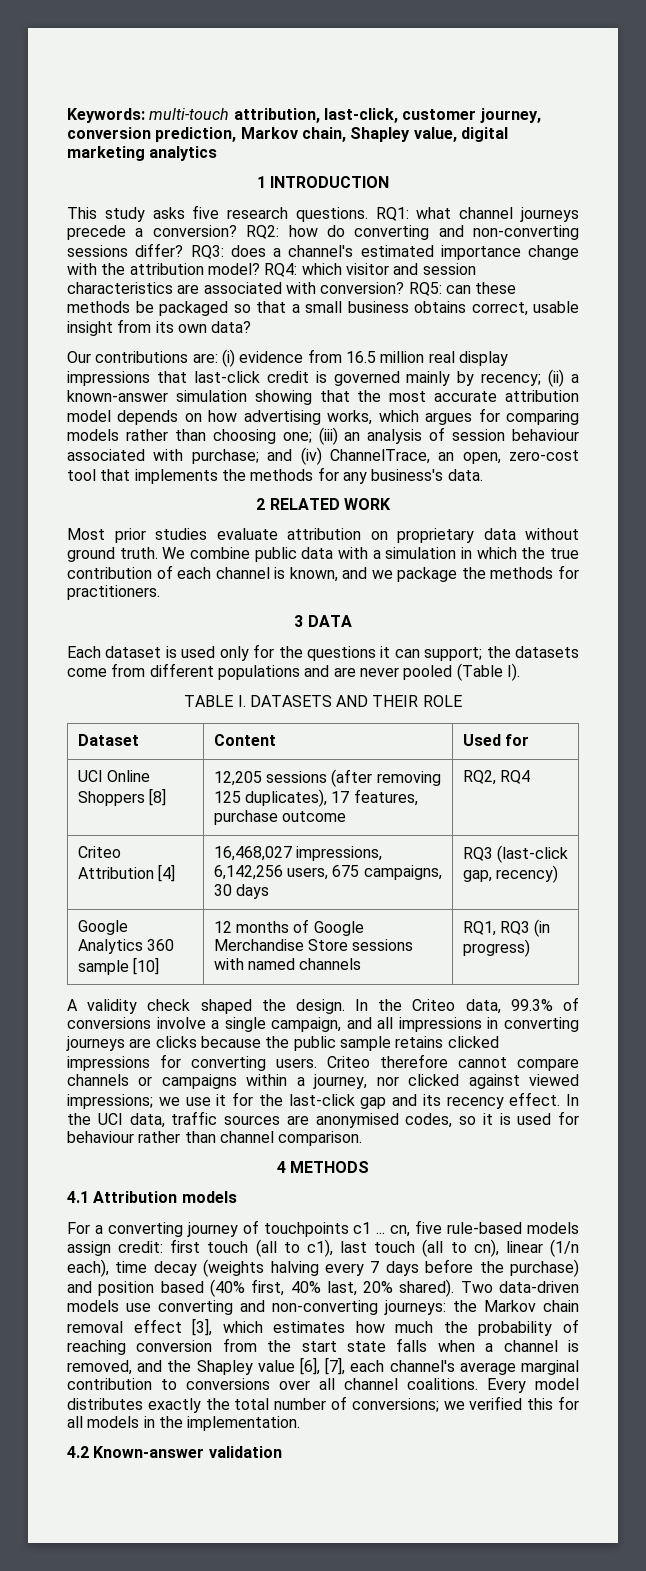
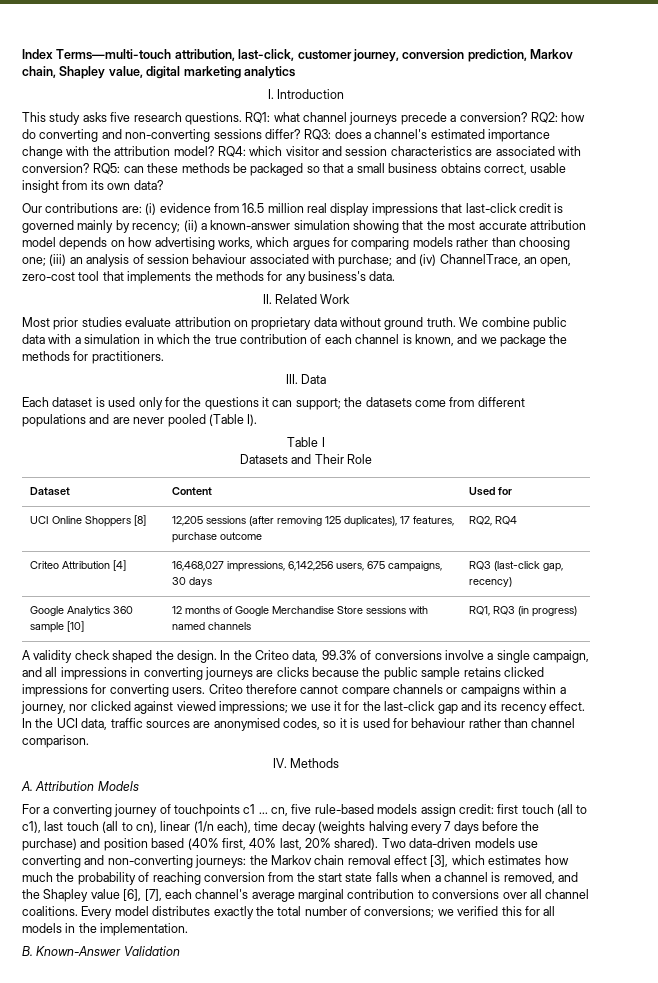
- Keywords: multi-touch attribution, last-click, customer journey, conversion prediction, Markov chain, Shapley value, digital marketing analytics
+ Index Terms—multi-touch attribution, last-click, customer journey, conversion prediction, Markov chain, Shapley value, digital marketing analytics
- 1 INTRODUCTION
+ I. Introduction
- 2 RELATED WORK
+ II. Related Work
- 3 DATA
+ III. Data
- TABLE I. DATASETS AND THEIR ROLE
+ Table I
+ Datasets and Their Role
- 4 METHODS
- 4.1 Attribution models
+ IV. Methods
+ A. Attribution Models
- 4.2 Known-answer validation
+ B. Known-Answer Validation

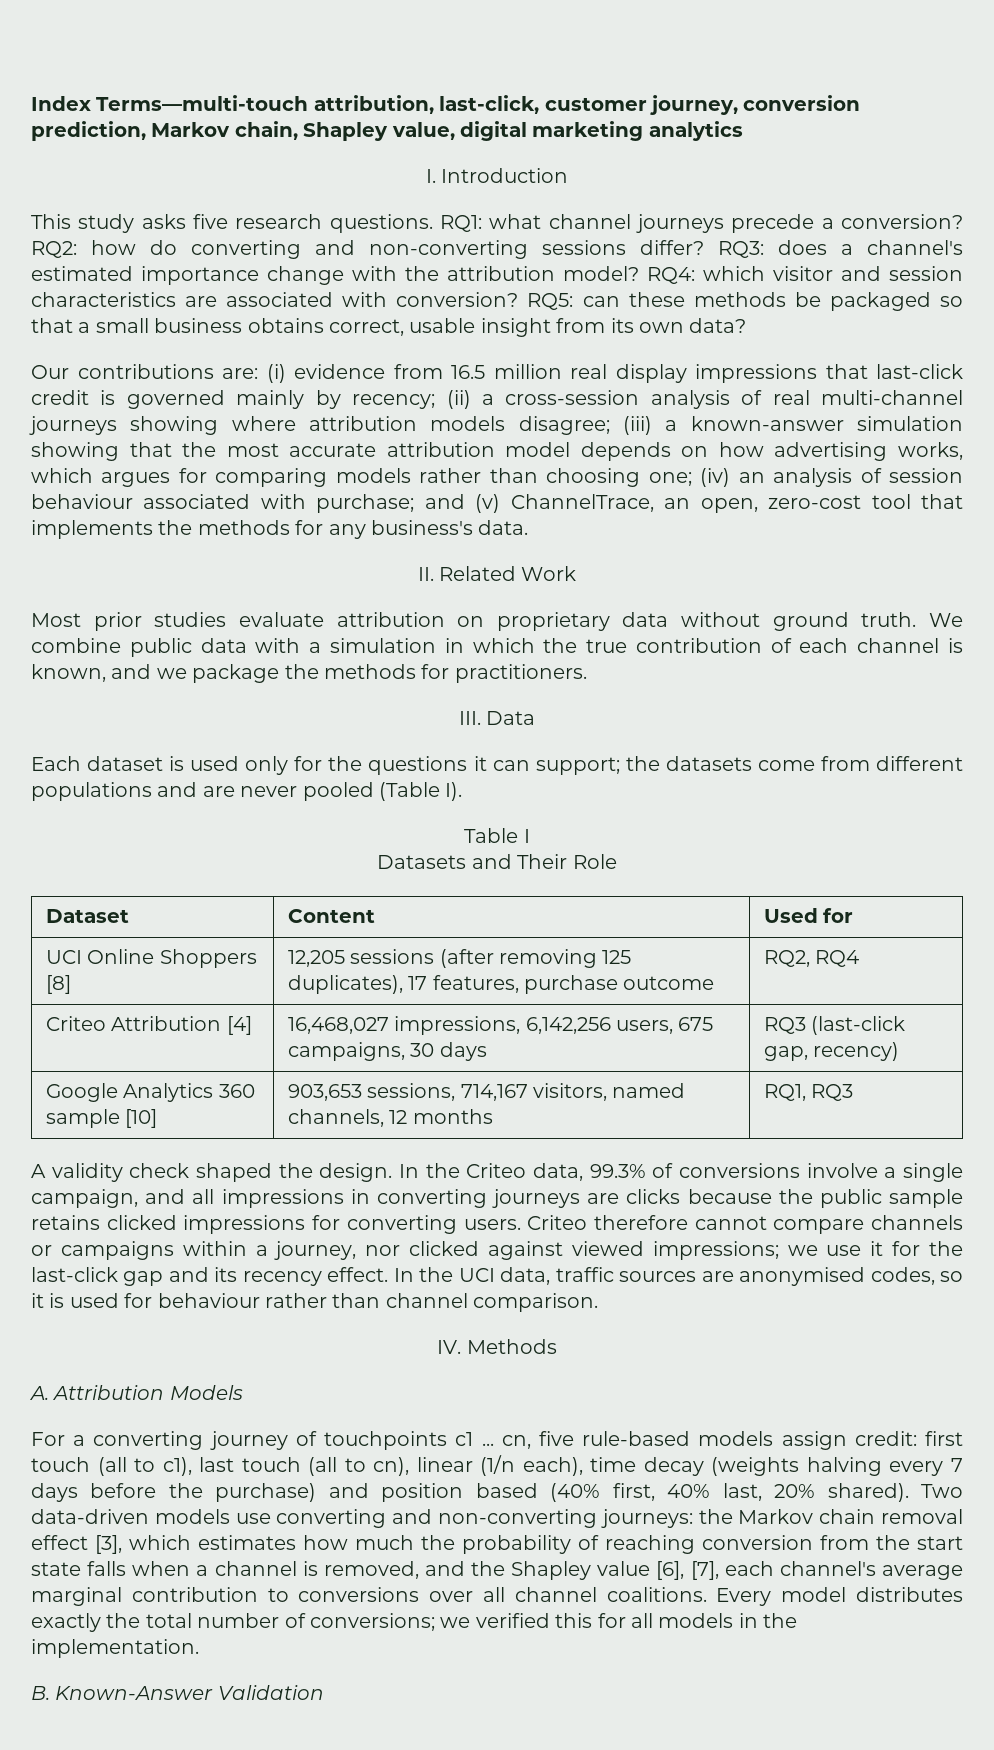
- (ii) a known-answer simulation showing that the most accurate attribution model depends on how advertising works, which argues for comparing models rather than choosing one;
+ (ii) a cross-session analysis of real multi-channel journeys showing where attribution models disagree; (iii) a known-answer simulation showing that the most accurate attribution model depends on how advertising works, which argues for comparing models rather than choosing one;
- (iii) an analysis of session behaviour associated with purchase;
+ (iv) an analysis of session behaviour associated with purchase;
- and (iv) ChannelTrace, an open, zero-cost tool that implements the methods for any business's data.
+ and (v) ChannelTrace, an open, zero-cost tool that implements the methods for any business's data.
- Google Analytics 360 sample [10] | 12 months of Google Merchandise Store sessions with named channels | RQ1, RQ3 (in progress)
+ Google Analytics 360 sample [10] | 903,653 sessions, 714,167 visitors, named channels, 12 months | RQ1, RQ3

